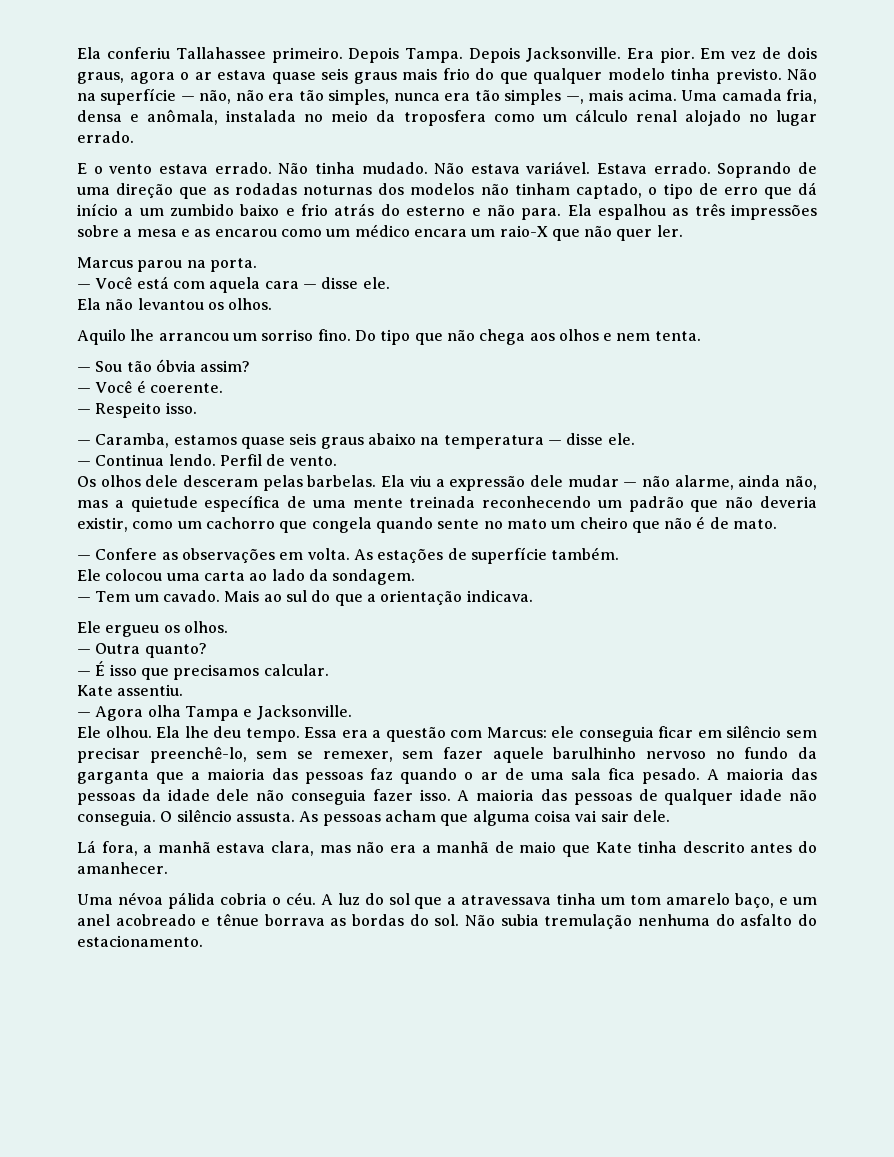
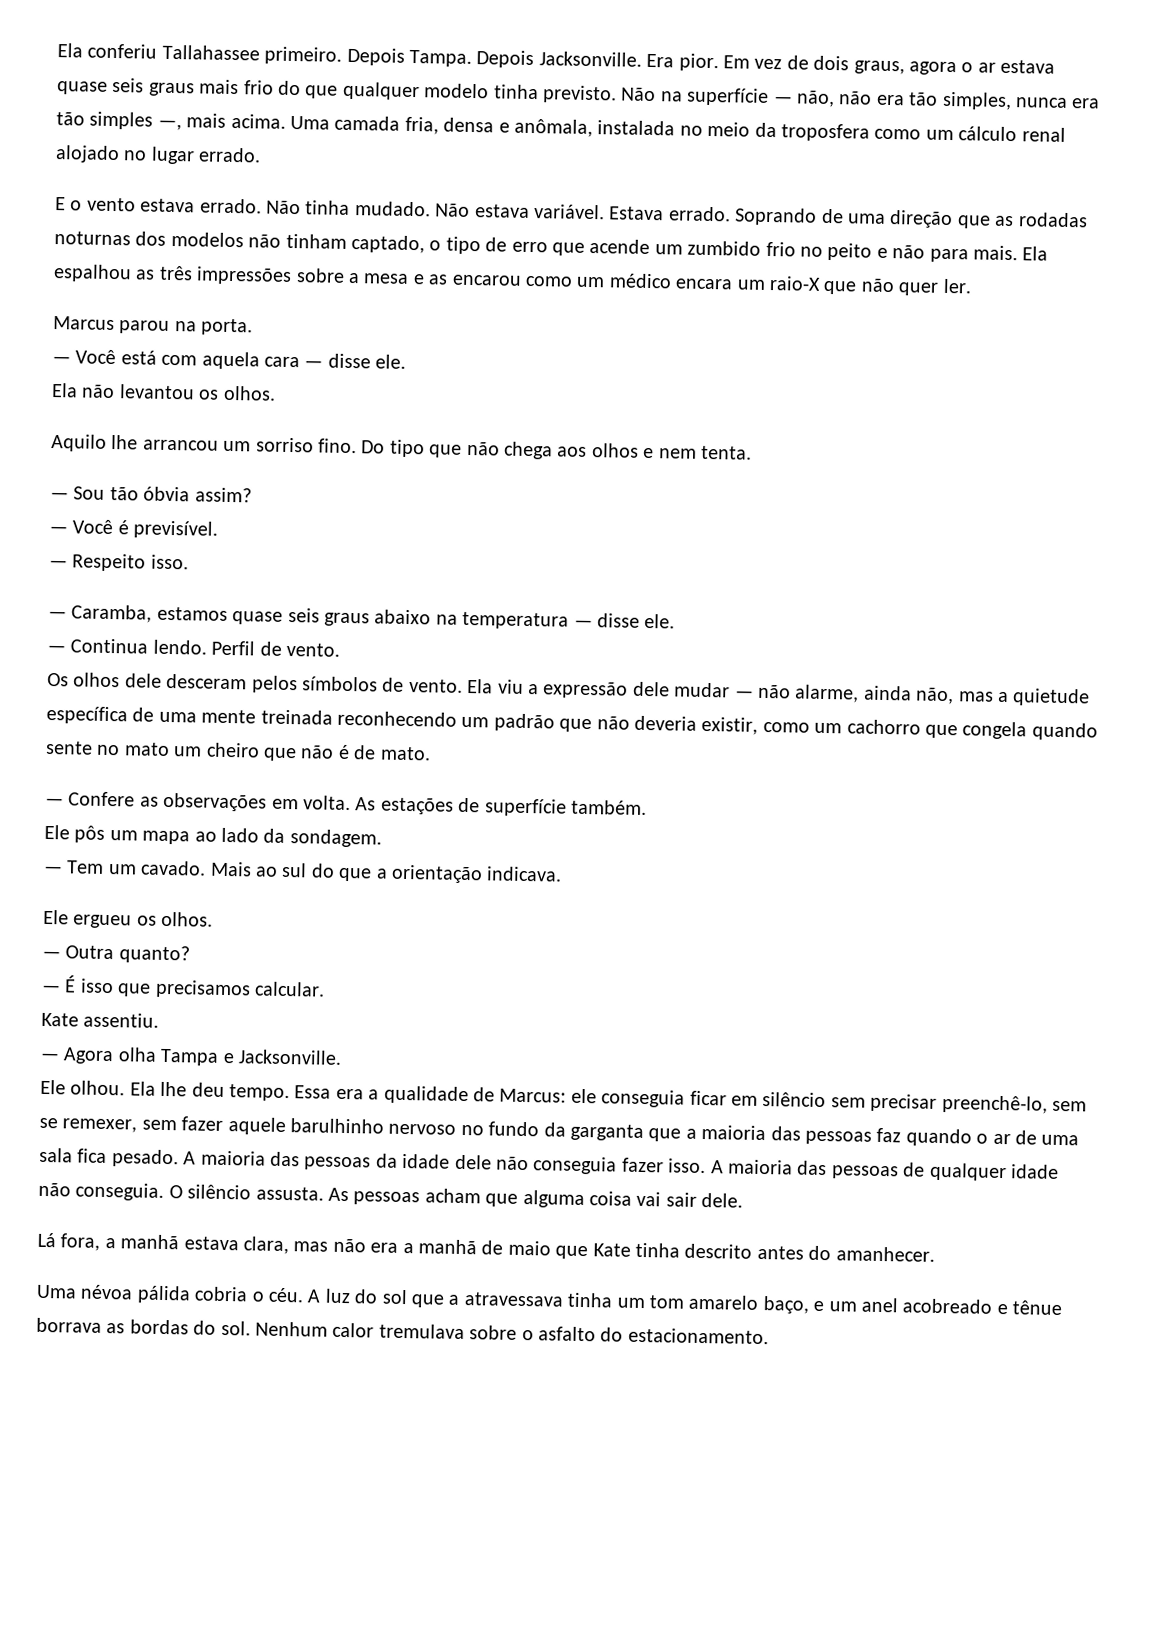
- Soprando de uma direção que as rodadas noturnas dos modelos não tinham captado, o tipo de erro que dá início a um zumbido baixo e frio atrás do esterno e não para. Ela espalhou as três impressões sobre a mesa e as encarou como um médico encara um raio-X que não quer ler.
+ Soprando de uma direção que as rodadas noturnas dos modelos não tinham captado, o tipo de erro que acende um zumbido frio no peito e não para mais. Ela espalhou as três impressões sobre a mesa e as encarou como um médico encara um raio-X que não quer ler.
- — Você é coerente.
+ — Você é previsível.
- Os olhos dele desceram pelas barbelas.
+ Os olhos dele desceram pelos símbolos de vento.
- Ele colocou uma carta ao lado da sondagem.
+ Ele pôs um mapa ao lado da sondagem.
- Essa era a questão com Marcus: ele conseguia ficar em silêncio sem precisar preenchê-lo, sem se remexer, sem fazer aquele barulhinho nervoso no fundo da garganta que a maioria das pessoas faz quando o ar de uma sala fica pesado.
+ Essa era a qualidade de Marcus: ele conseguia ficar em silêncio sem precisar preenchê-lo, sem se remexer, sem fazer aquele barulhinho nervoso no fundo da garganta que a maioria das pessoas faz quando o ar de uma sala fica pesado.
- Não subia tremulação nenhuma do asfalto do estacionamento.
+ Nenhum calor tremulava sobre o asfalto do estacionamento.

